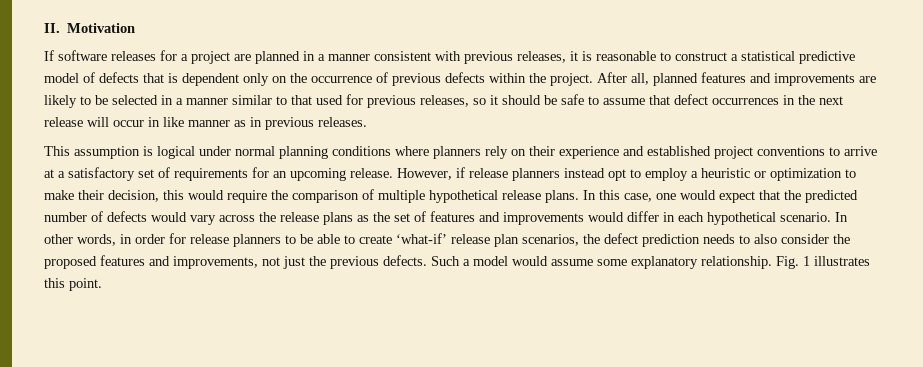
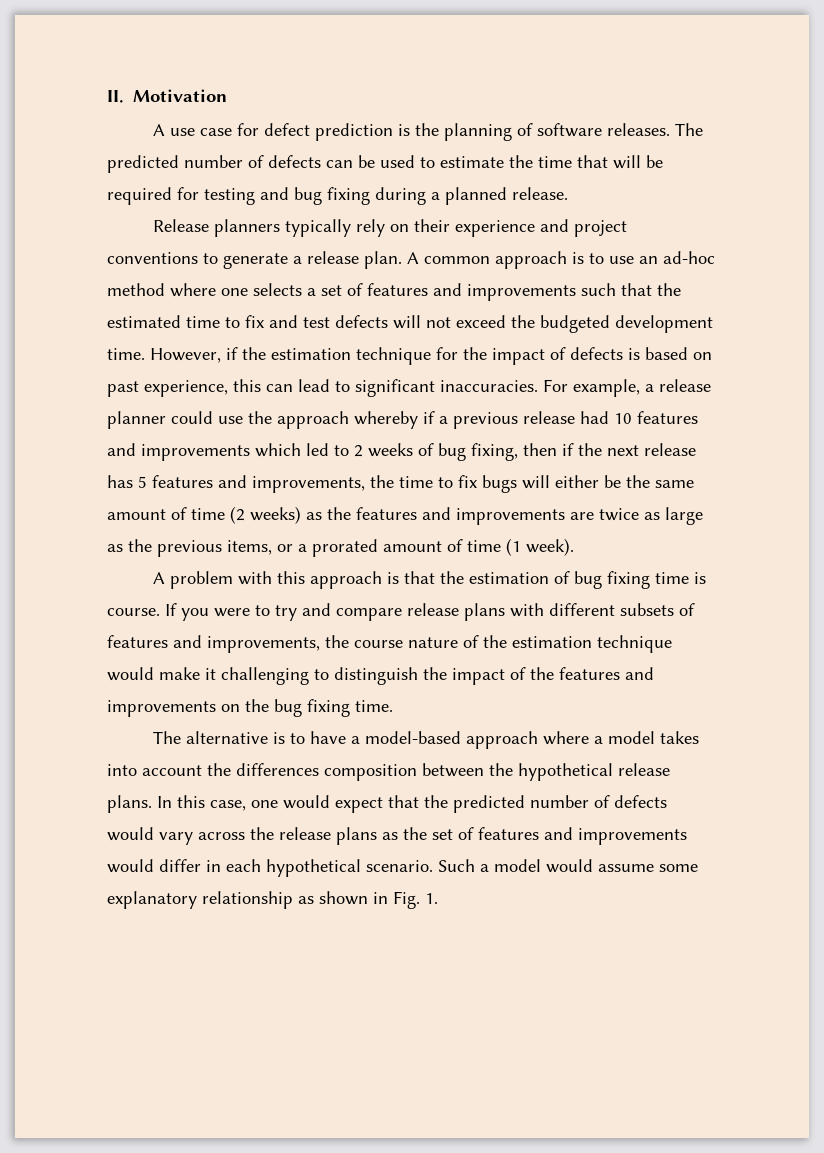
- If software releases for a project are planned in a manner consistent with previous releases, it is reasonable to construct a statistical predictive model of defects that is dependent only on the occurrence of previous defects within the project. After all, planned features and improvements are likely to be selected in a manner similar to that used for previous releases, so it should be safe to assume that defect occurrences in the next release will occur in like manner as in previous releases.
- This assumption is logical under normal planning conditions where planners rely on their experience and established project conventions to arrive at a satisfactory set of requirements for an upcoming release. However, if release planners instead opt to employ a heuristic or optimization to make their decision, this would require the comparison of multiple hypothetical release plans.
+ A use case for defect prediction is the planning of software releases. The predicted number of defects can be used to estimate the time that will be required for testing and bug fixing during a planned release.
+ Release planners typically rely on their experience and project conventions to generate a release plan. A common approach is to use an ad-hoc method where one selects a set of features and improvements such that the estimated time to fix and test defects will not exceed the budgeted development time. However, if the estimation technique for the impact of defects is based on past experience, this can lead to significant inaccuracies. For example, a release planner could use the approach whereby if a previous release had 10 features and improvements which led to 2 weeks of bug fixing, then if the next release has 5 features and improvements, the time to fix bugs will either be the same amount of time (2 weeks) as the features and improvements are twice as large as the previous items, or a prorated amount of time (1 week).
+ A problem with this approach is that the estimation of bug fixing time is course. If you were to try and compare release plans with different subsets of features and improvements, the course nature of the estimation technique would make it challenging to distinguish the impact of the features and improvements on the bug fixing time.
+ The alternative is to have a model-based approach where a model takes into account the differences composition between the hypothetical release plans.
- In other words, in order for release planners to be able to create ‘what-if’ release plan scenarios, the defect prediction needs to also consider the proposed features and improvements, not just the previous defects.
- Such a model would assume some explanatory relationship. Fig. 1 illustrates this point.
+ Such a model would assume some explanatory relationship as shown in Fig. 1.

